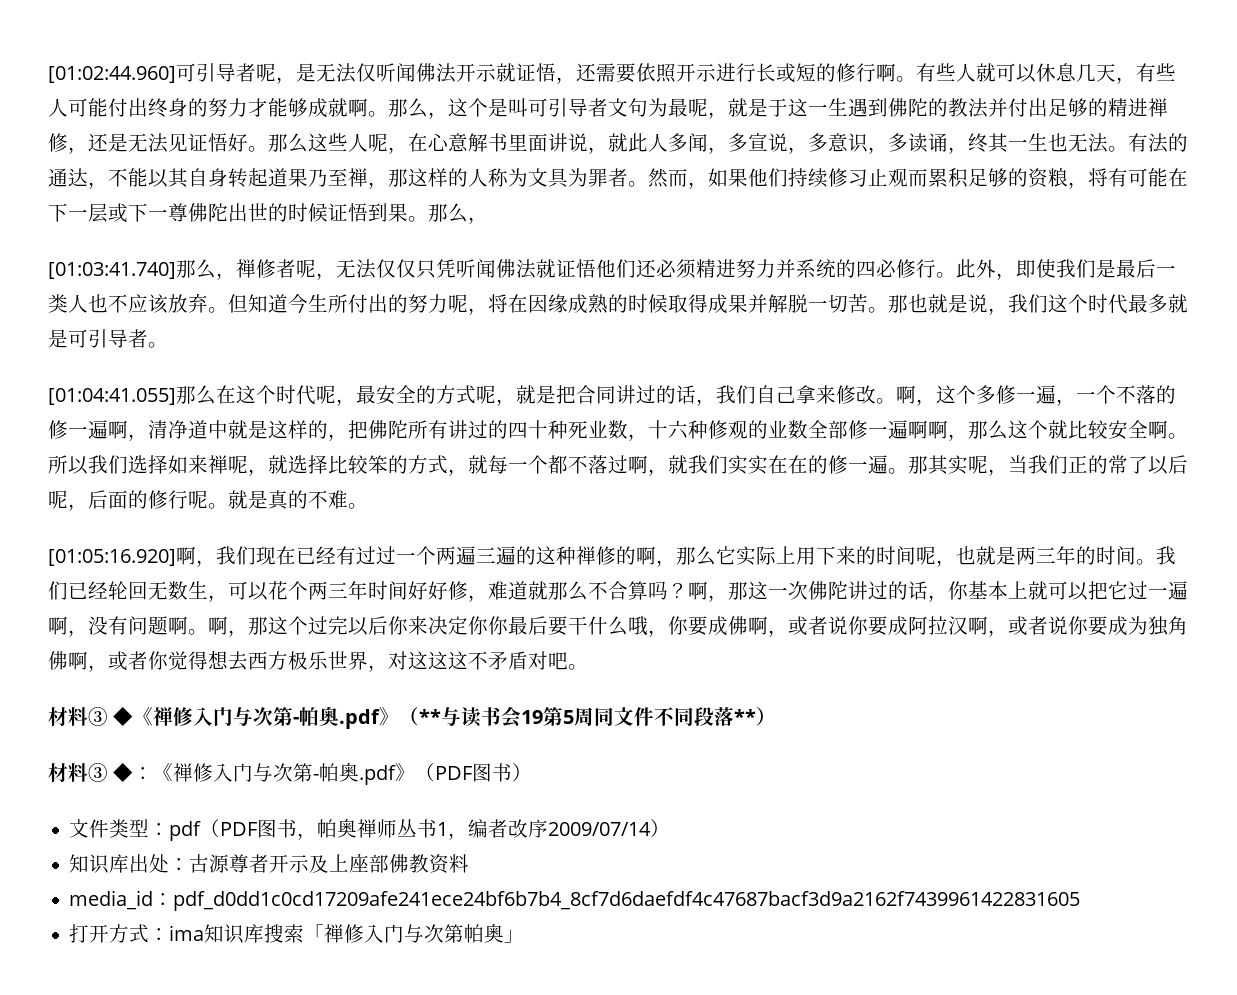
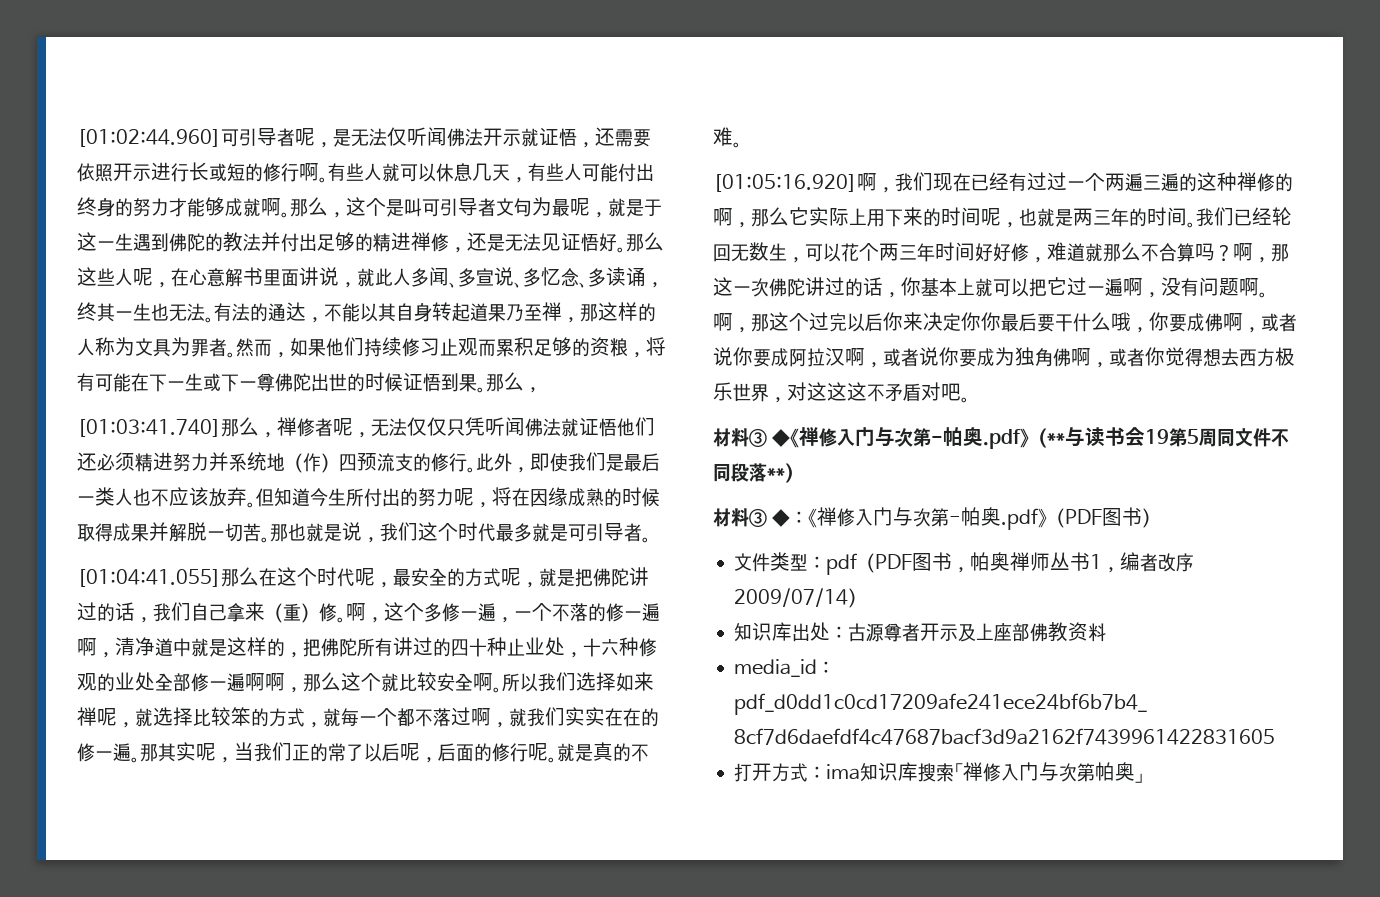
- 那么这些人呢，在心意解书里面讲说，就此人多闻，多宣说，多意识，多读诵，终其一生也无法。
+ 那么这些人呢，在心意解书里面讲说，就此人多闻、多宣说、多忆念、多读诵，终其一生也无法。
- 然而，如果他们持续修习止观而累积足够的资粮，将有可能在下一层或下一尊佛陀出世的时候证悟到果。
+ 然而，如果他们持续修习止观而累积足够的资粮，将有可能在下一生或下一尊佛陀出世的时候证悟到果。
- [01:03:41.740]那么，禅修者呢，无法仅仅只凭听闻佛法就证悟他们还必须精进努力并系统的四必修行。
+ [01:03:41.740]那么，禅修者呢，无法仅仅只凭听闻佛法就证悟他们还必须精进努力并系统地（作）四预流支的修行。
- [01:04:41.055]那么在这个时代呢，最安全的方式呢，就是把合同讲过的话，我们自己拿来修改。
+ [01:04:41.055]那么在这个时代呢，最安全的方式呢，就是把佛陀讲过的话，我们自己拿来（重）修。
- 啊，这个多修一遍，一个不落的修一遍啊，清净道中就是这样的，把佛陀所有讲过的四十种死业数，十六种修观的业数全部修一遍啊啊，那么这个就比较安全啊。
+ 啊，这个多修一遍，一个不落的修一遍啊，清净道中就是这样的，把佛陀所有讲过的四十种止业处，十六种修观的业处全部修一遍啊啊，那么这个就比较安全啊。

